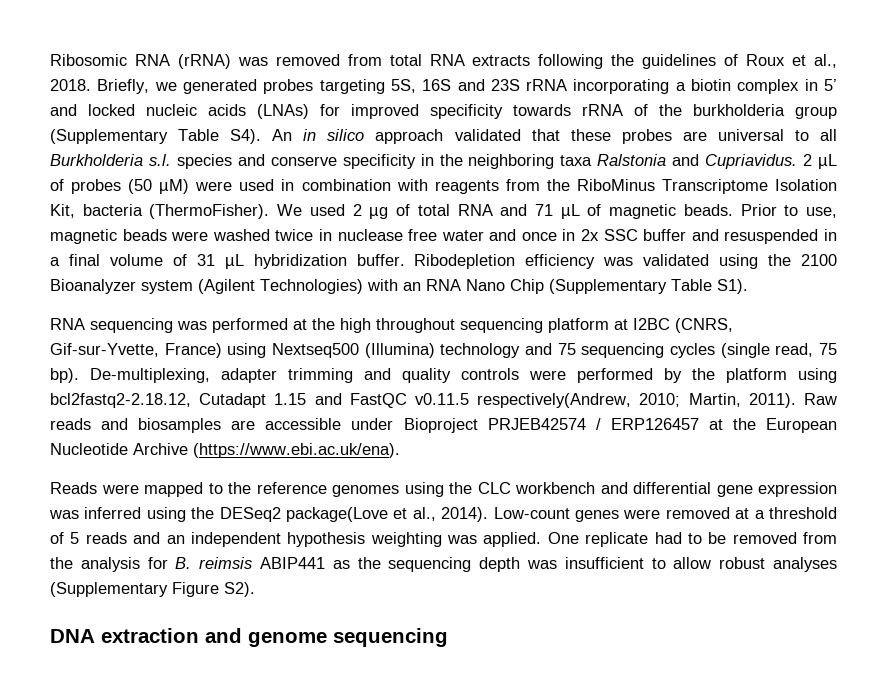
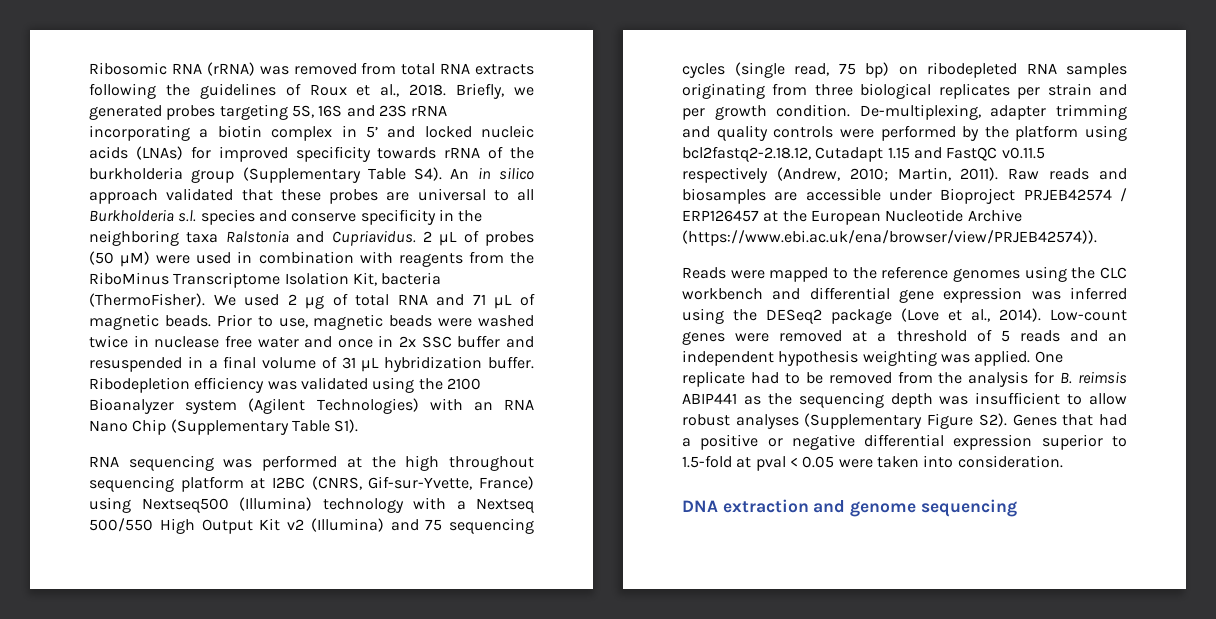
- RNA sequencing was performed at the high throughout sequencing platform at I2BC (CNRS, Gif-sur-Yvette, France) using Nextseq500 (Illumina) technology and 75 sequencing cycles (single read, 75 bp).
+ RNA sequencing was performed at the high throughout sequencing platform at I2BC (CNRS, Gif-sur-Yvette, France) using Nextseq500 (Illumina) technology with a Nextseq 500/550 High Output Kit v2 (Illumina) and 75 sequencing cycles (single read, 75 bp) on ribodepleted RNA samples originating from three biological replicates per strain and per growth condition.
- De-multiplexing, adapter trimming and quality controls were performed by the platform using bcl2fastq2-2.18.12, Cutadapt 1.15 and FastQC v0.11.5 respectively(Andrew, 2010; Martin, 2011).
+ De-multiplexing, adapter trimming and quality controls were performed by the platform using bcl2fastq2-2.18.12, Cutadapt 1.15 and FastQC v0.11.5 respectively (Andrew, 2010; Martin, 2011).
- Raw reads and biosamples are accessible under Bioproject PRJEB42574 / ERP126457 at the European Nucleotide Archive (https://www.ebi.ac.uk/ena).
+ Raw reads and biosamples are accessible under Bioproject PRJEB42574 / ERP126457 at the European Nucleotide Archive (https://www.ebi.ac.uk/ena/browser/view/PRJEB42574)).
- Reads were mapped to the reference genomes using the CLC workbench and differential gene expression was inferred using the DESeq2 package(Love et al., 2014).
+ Reads were mapped to the reference genomes using the CLC workbench and differential gene expression was inferred using the DESeq2 package (Love et al., 2014).
- One replicate had to be removed from the analysis for B. reimsis ABIP441 as the sequencing depth was insufficient to allow robust analyses (Supplementary Figure S2).
+ One replicate had to be removed from the analysis for B. reimsis ABIP441 as the sequencing depth was insufficient to allow robust analyses (Supplementary Figure S2). Genes that had a positive or negative differential expression superior to 1.5-fold at pval < 0.05 were taken into consideration.

